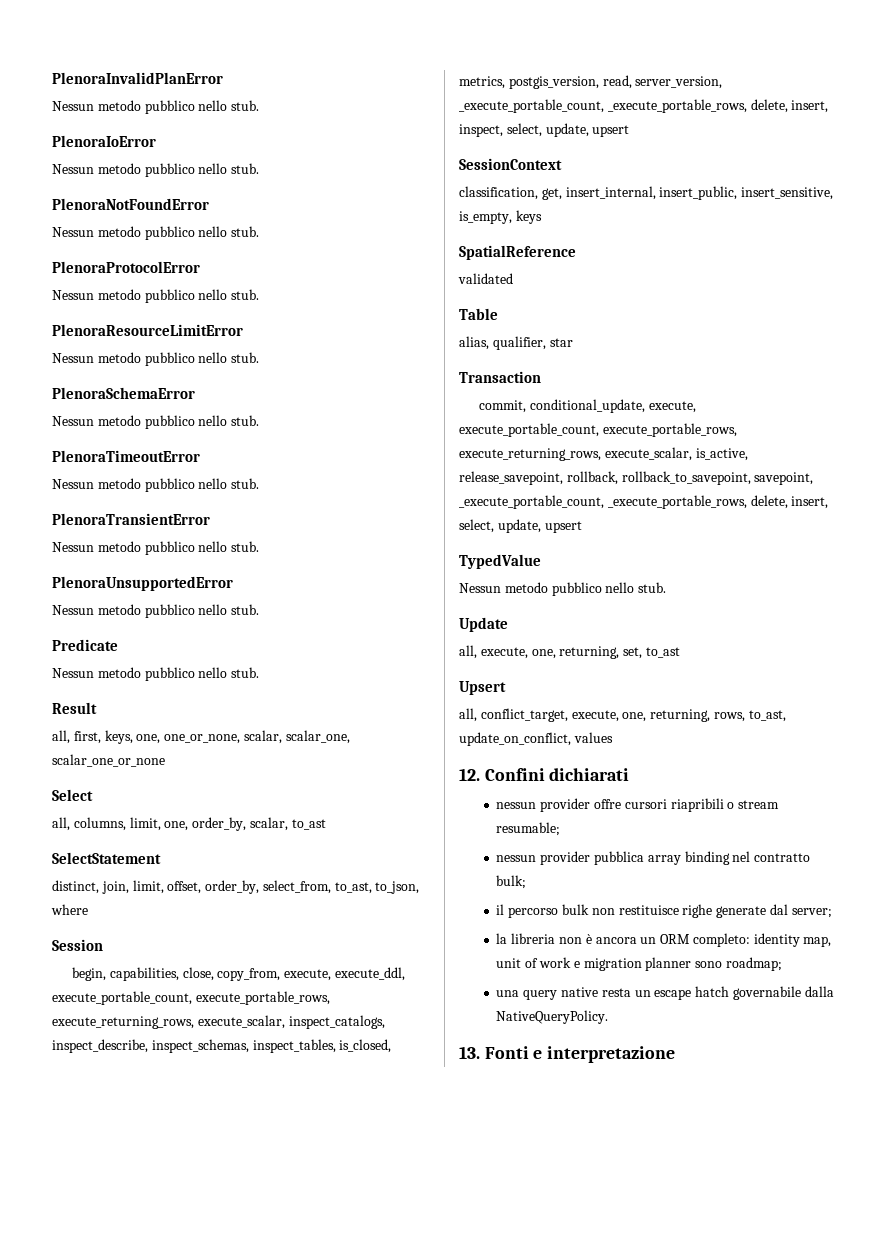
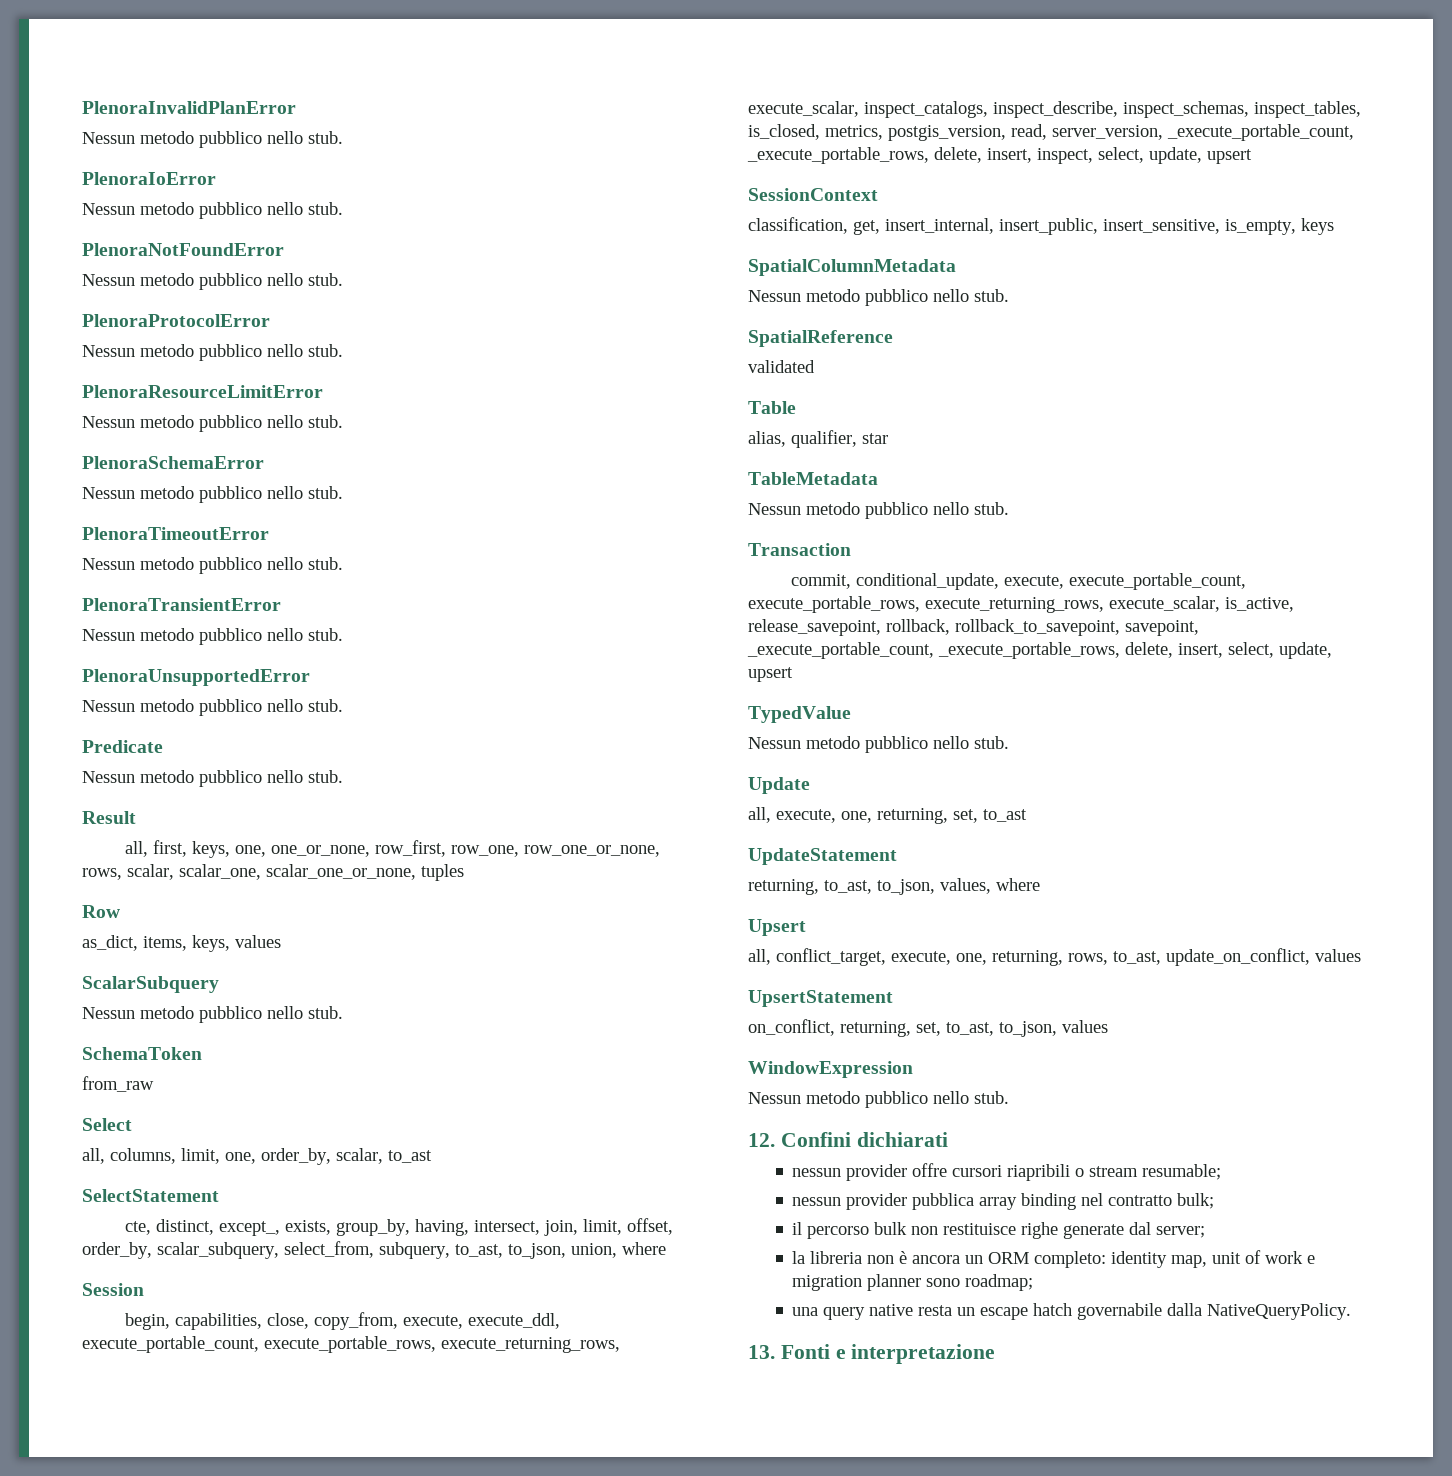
- all, first, keys, one, one_or_none, scalar, scalar_one, scalar_one_or_none
+ all, first, keys, one, one_or_none, row_first, row_one, row_one_or_none, rows, scalar, scalar_one, scalar_one_or_none, tuples
+ Row
+ as_dict, items, keys, values
+ ScalarSubquery
+ Nessun metodo pubblico nello stub.
+ SchemaToken
+ from_raw
- distinct, join, limit, offset, order_by, select_from, to_ast, to_json, where
+ cte, distinct, except_, exists, group_by, having, intersect, join, limit, offset, order_by, scalar_subquery, select_from, subquery, to_ast, to_json, union, where
+ SpatialColumnMetadata
+ Nessun metodo pubblico nello stub.
+ TableMetadata
+ Nessun metodo pubblico nello stub.
+ UpdateStatement
+ returning, to_ast, to_json, values, where
+ UpsertStatement
+ on_conflict, returning, set, to_ast, to_json, values
+ WindowExpression
+ Nessun metodo pubblico nello stub.

